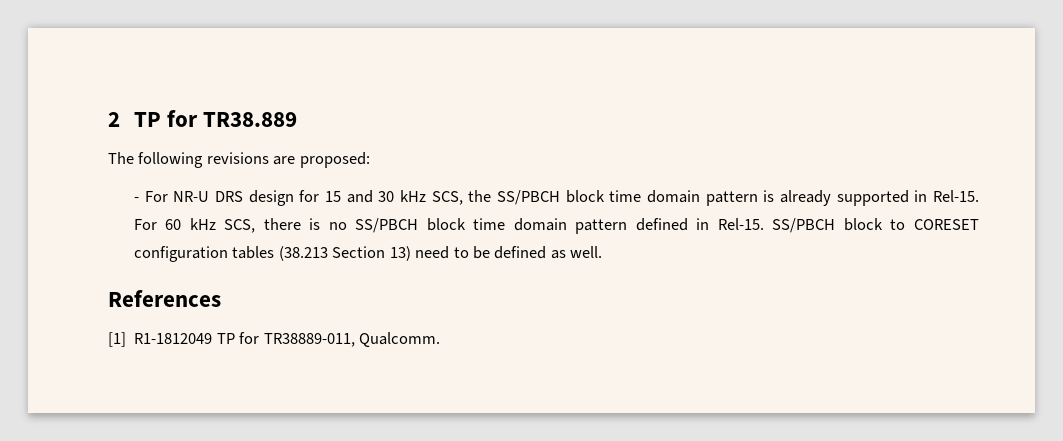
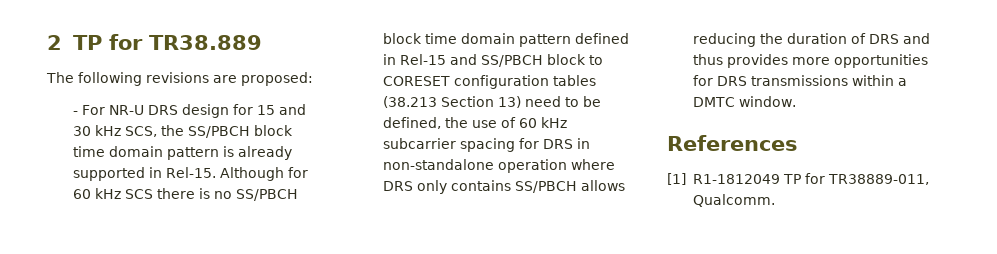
- For 60 kHz SCS, there is no SS/PBCH block time domain pattern defined in Rel-15. SS/PBCH block to CORESET configuration tables (38.213 Section 13) need to be defined as well.
+ Although for 60 kHz SCS there is no SS/PBCH block time domain pattern defined in Rel-15 and SS/PBCH block to CORESET configuration tables (38.213 Section 13) need to be defined, the use of 60 kHz subcarrier spacing for DRS in non-standalone operation where DRS only contains SS/PBCH allows reducing the duration of DRS and thus provides more opportunities for DRS transmissions within a DMTC window.

